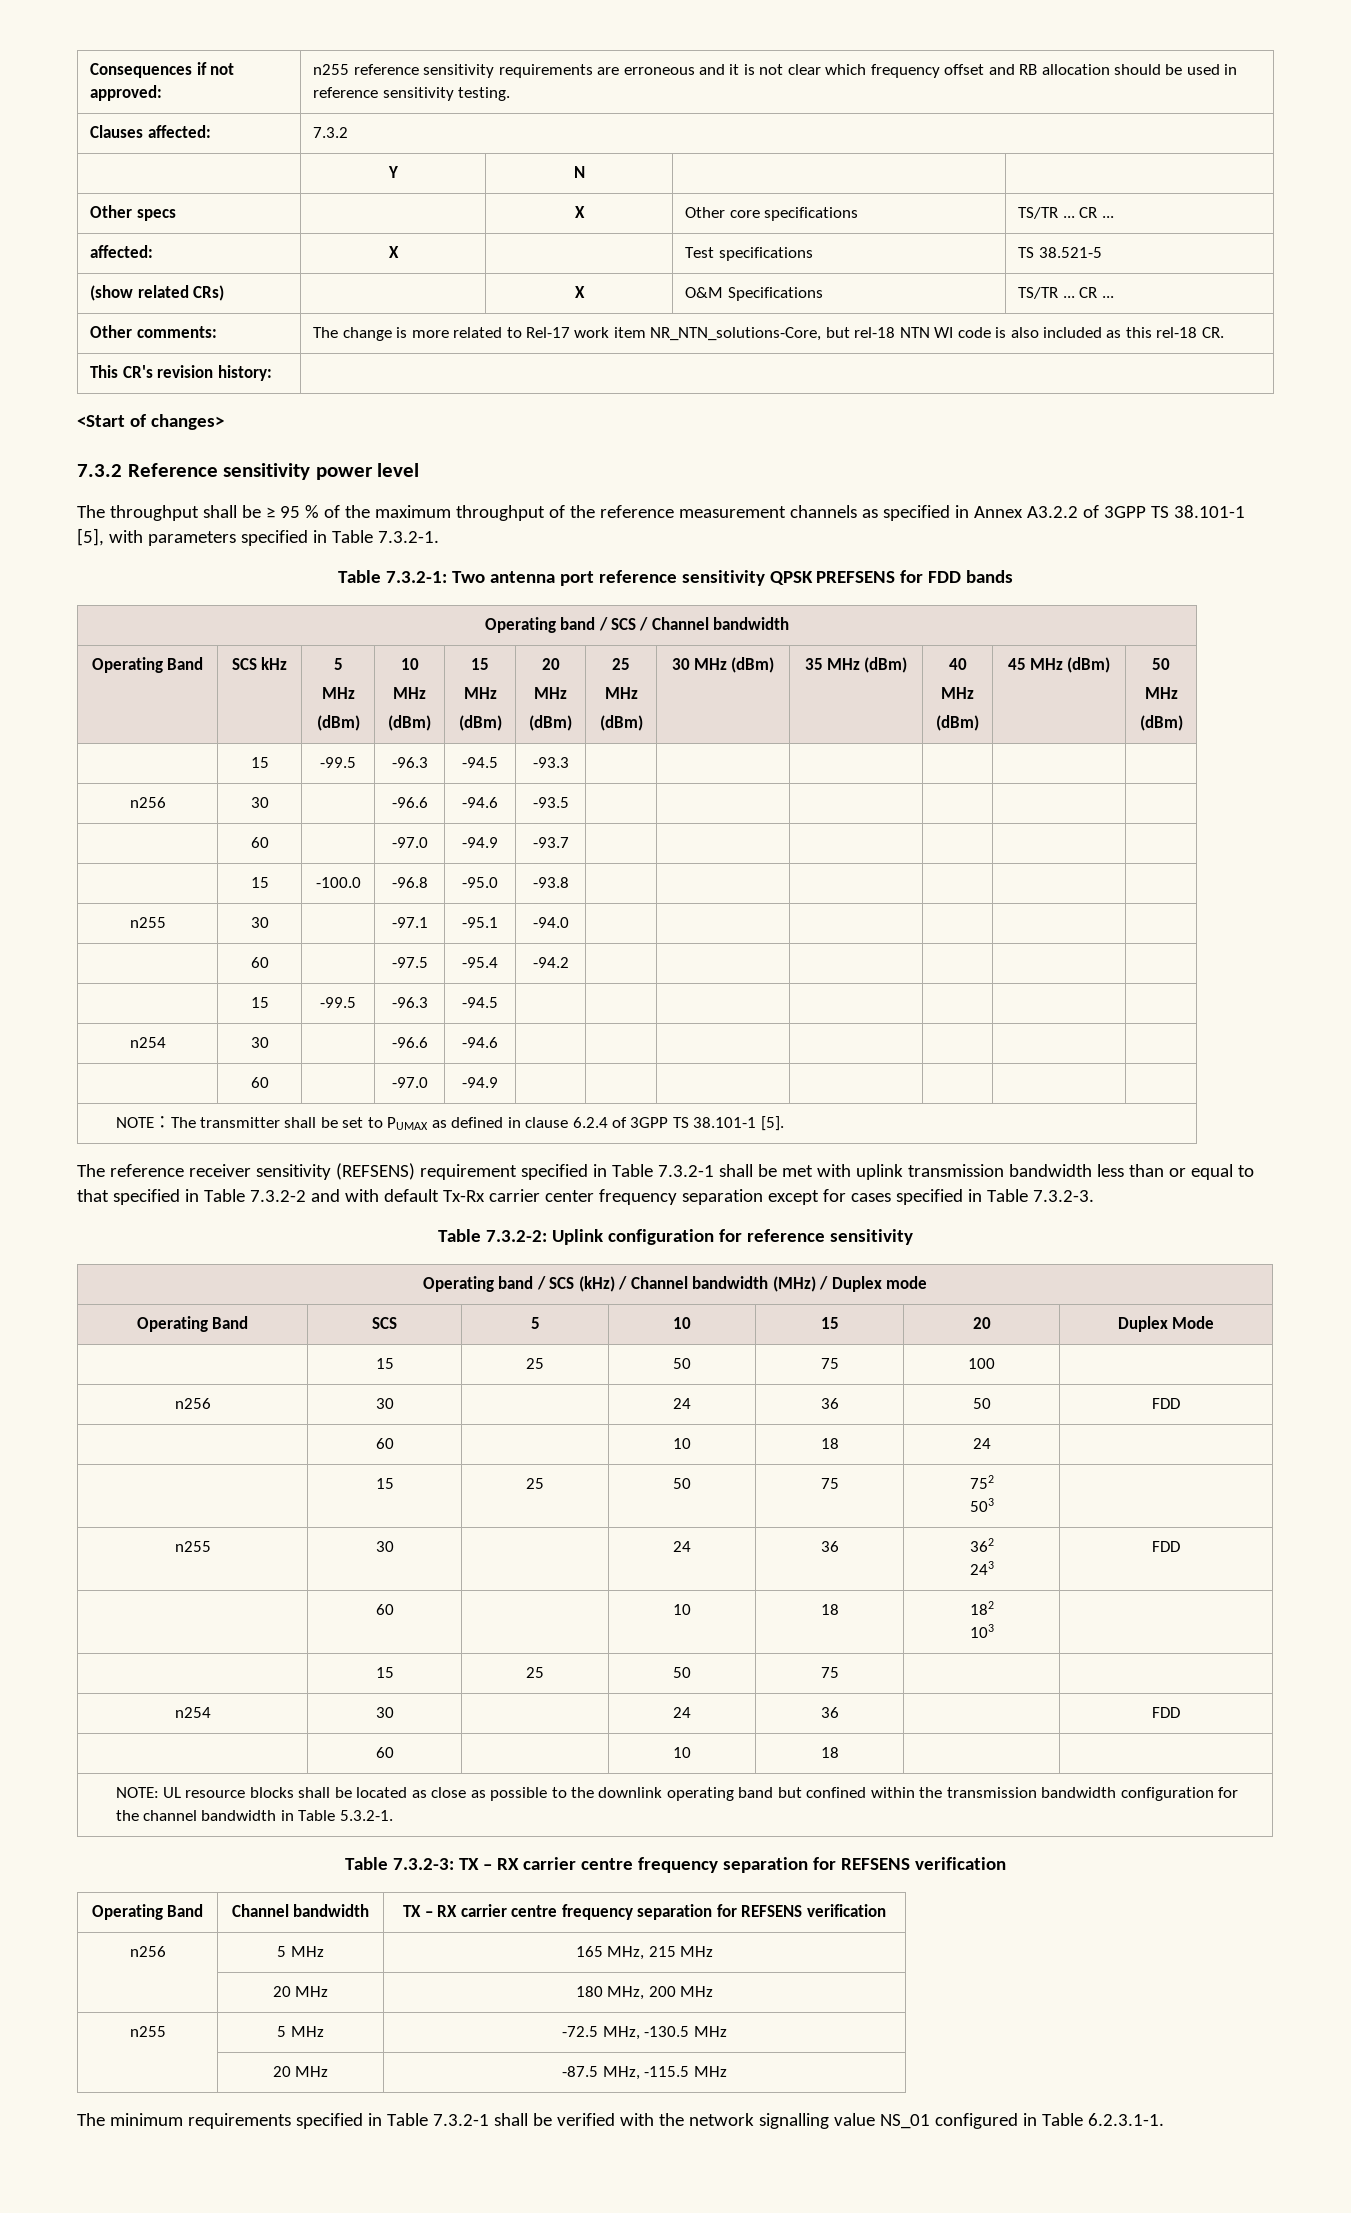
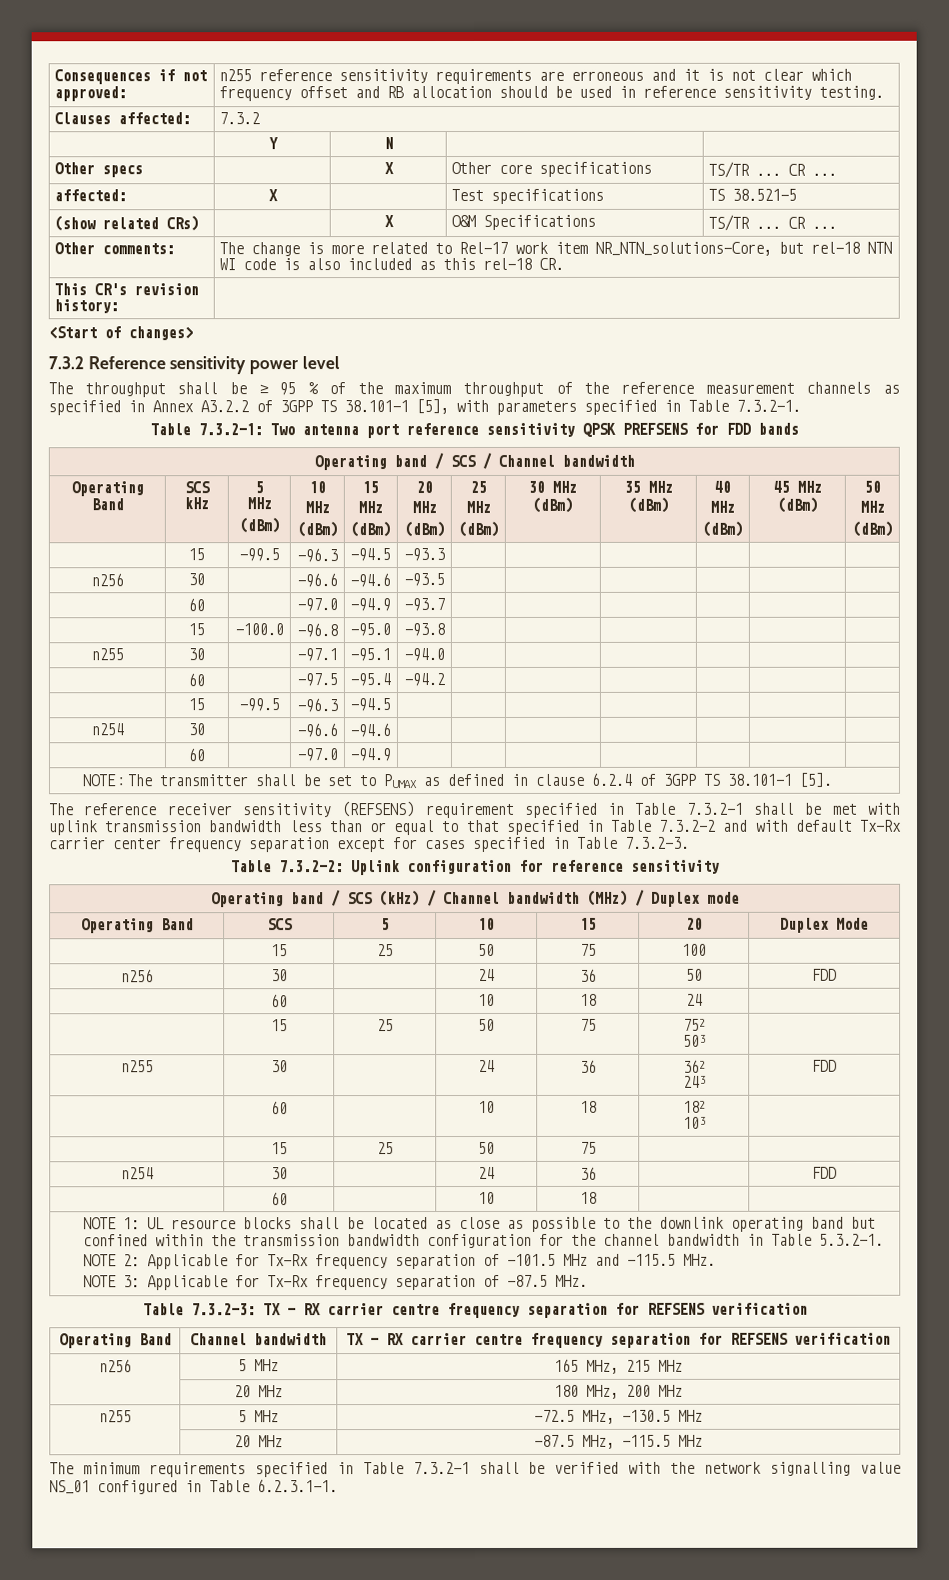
- NOTE: UL resource blocks shall be located as close as possible to the downlink operating band but confined within the transmission bandwidth configuration for the channel bandwidth in Table 5.3.2-1.
+ NOTE 1: UL resource blocks shall be located as close as possible to the downlink operating band but confined within the transmission bandwidth configuration for the channel bandwidth in Table 5.3.2-1.
+ NOTE 2: Applicable for Tx-Rx frequency separation of -101.5 MHz and -115.5 MHz.
+ NOTE 3: Applicable for Tx-Rx frequency separation of -87.5 MHz.

